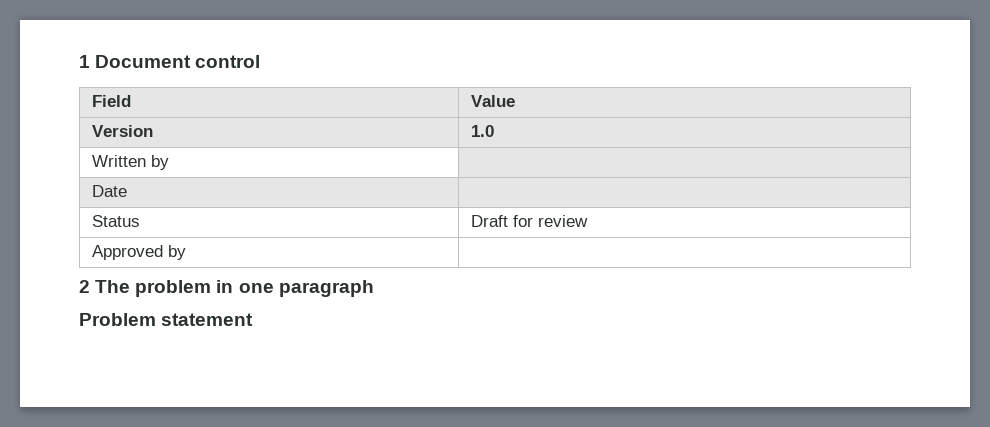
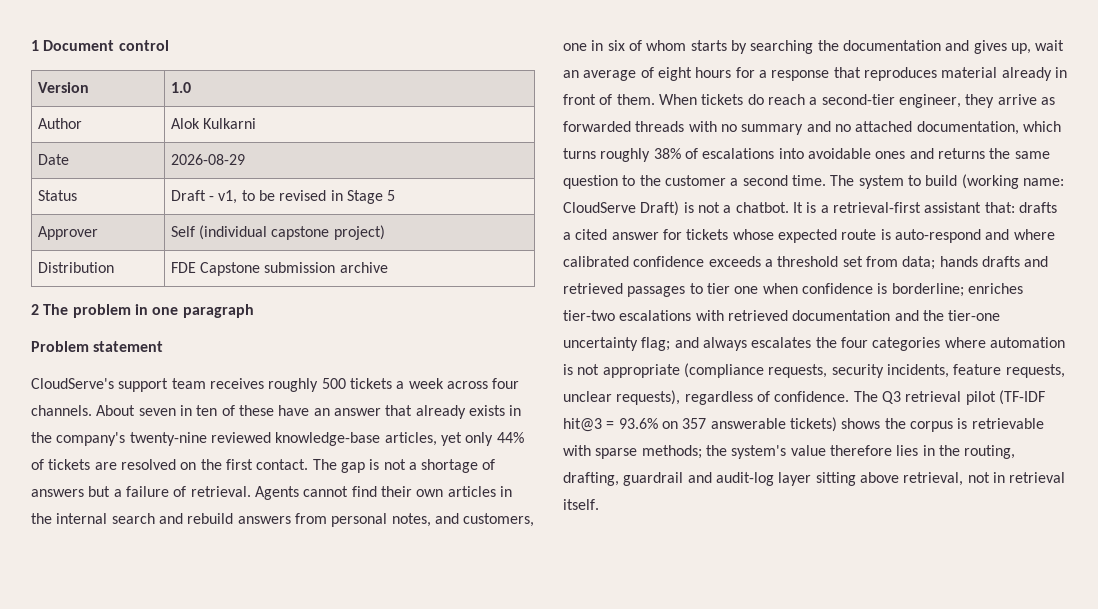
- Field | Value
- Written by |
+ Author | Alok Kulkarni
- Date |
+ Date | 2026-08-29
- Status | Draft for review
- Approved by |
+ Status | Draft - v1, to be revised in Stage 5
+ Approver | Self (individual capstone project)
+ Distribution | FDE Capstone submission archive
+ CloudServe's support team receives roughly 500 tickets a week across four channels. About seven in ten of these have an answer that already exists in the company's twenty-nine reviewed knowledge-base articles, yet only 44% of tickets are resolved on the first contact. The gap is not a shortage of answers but a failure of retrieval. Agents cannot find their own articles in the internal search and rebuild answers from personal notes, and customers, one in six of whom starts by searching the documentation and gives up, wait an average of eight hours for a response that reproduces material already in front of them. When tickets do reach a second-tier engineer, they arrive as forwarded threads with no summary and no attached documentation, which turns roughly 38% of escalations into avoidable ones and returns the same question to the customer a second time. The system to build (working name: CloudServe Draft) is not a chatbot. It is a retrieval-first assistant that: drafts a cited answer for tickets whose expected route is auto-respond and where calibrated confidence exceeds a threshold set from data; hands drafts and retrieved passages to tier one when confidence is borderline; enriches tier-two escalations with retrieved documentation and the tier-one uncertainty flag; and always escalates the four categories where automation is not appropriate (compliance requests, security incidents, feature requests, unclear requests), regardless of confidence. The Q3 retrieval pilot (TF-IDF hit@3 = 93.6% on 357 answerable tickets) shows the corpus is retrievable with sparse methods; the system's value therefore lies in the routing, drafting, guardrail and audit-log layer sitting above retrieval, not in retrieval itself.

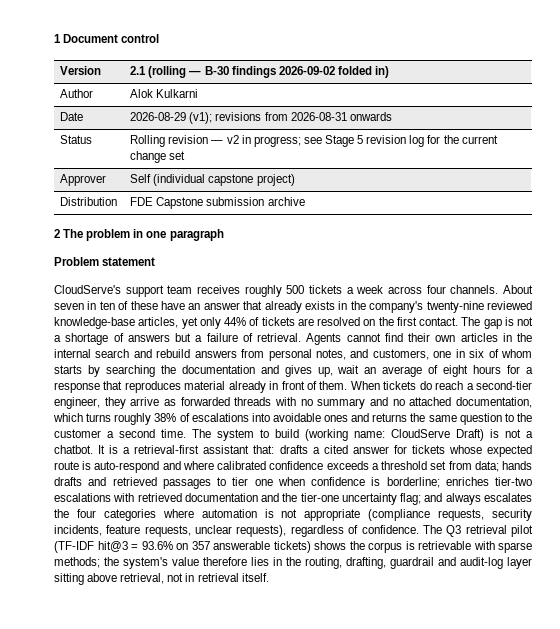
- Version | 1.0
+ Version | 2.1 (rolling — B-30 findings 2026-09-02 folded in)
- Date | 2026-08-29
- Status | Draft - v1, to be revised in Stage 5
+ Date | 2026-08-29 (v1); revisions from 2026-08-31 onwards
+ Status | Rolling revision — v2 in progress; see Stage 5 revision log for the current change set

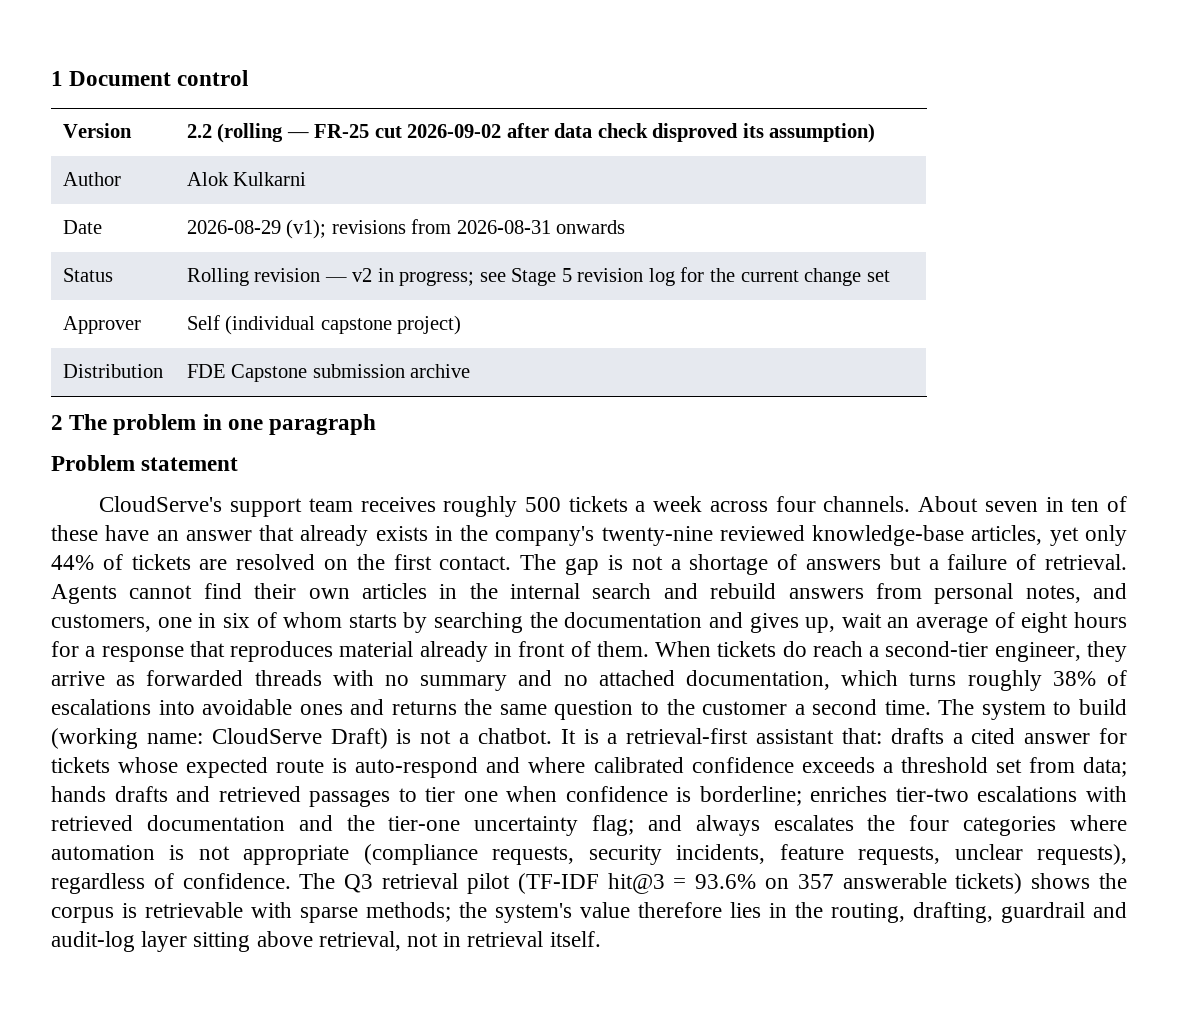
- Version | 2.1 (rolling — B-30 findings 2026-09-02 folded in)
+ Version | 2.2 (rolling — FR-25 cut 2026-09-02 after data check disproved its assumption)

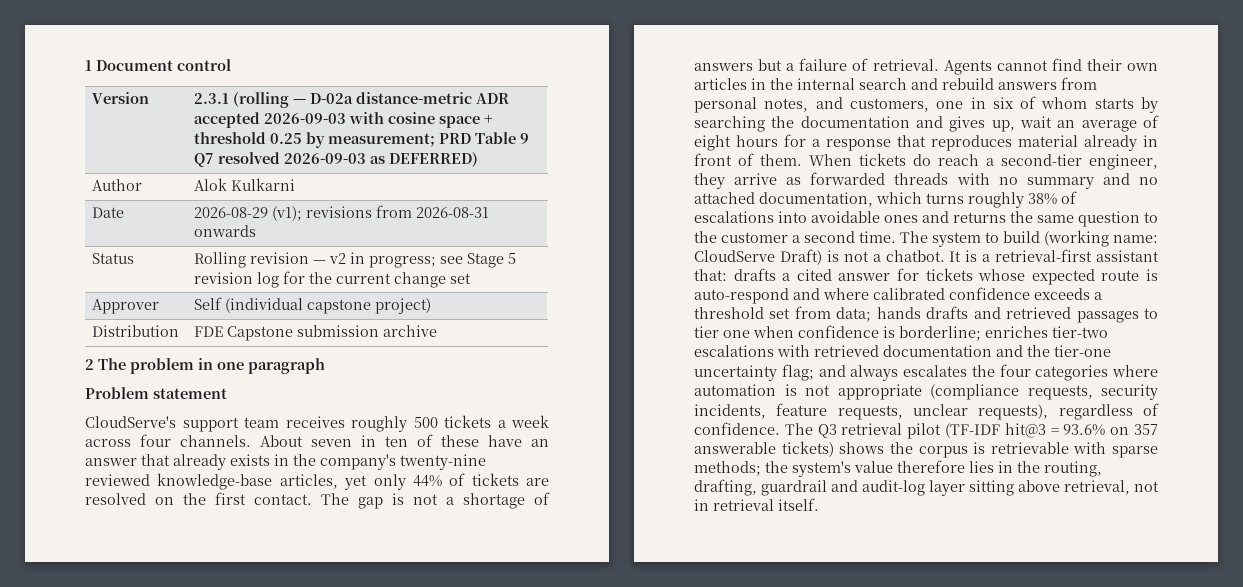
- Version | 2.2 (rolling — FR-25 cut 2026-09-02 after data check disproved its assumption)
+ Version | 2.3.1 (rolling — D-02a distance-metric ADR accepted 2026-09-03 with cosine space + threshold 0.25 by measurement; PRD Table 9 Q7 resolved 2026-09-03 as DEFERRED)

